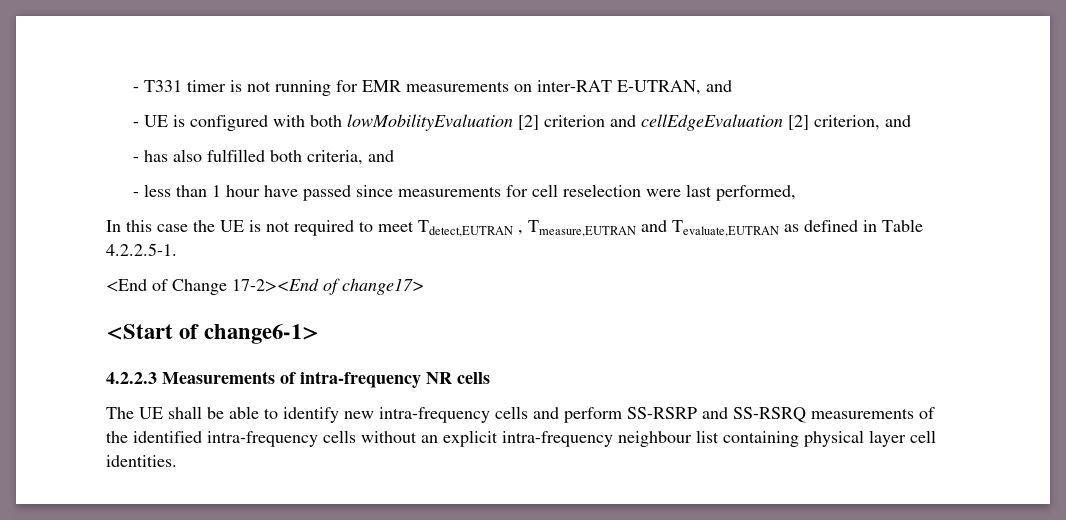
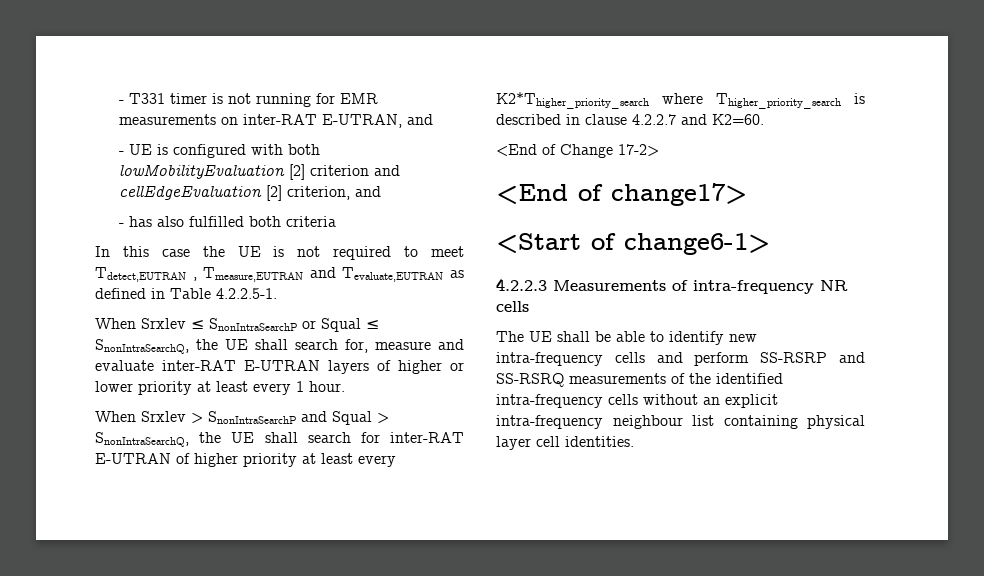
- - has also fulfilled both criteria, and
- - less than 1 hour have passed since measurements for cell reselection were last performed,
+ - has also fulfilled both criteria
+ When Srxlev ≤ SnonIntraSearchP or Squal ≤ SnonIntraSearchQ, the UE shall search for, measure and evaluate inter-RAT E-UTRAN layers of higher or lower priority at least every 1 hour.
+ When Srxlev > SnonIntraSearchP and Squal > SnonIntraSearchQ, the UE shall search for inter-RAT E-UTRAN of higher priority at least every K2*Thigher_priority_search where Thigher_priority_search is described in clause 4.2.2.7 and K2=60.
- <End of Change 17-2><End of change17>
+ <End of Change 17-2>
+ <End of change17>

